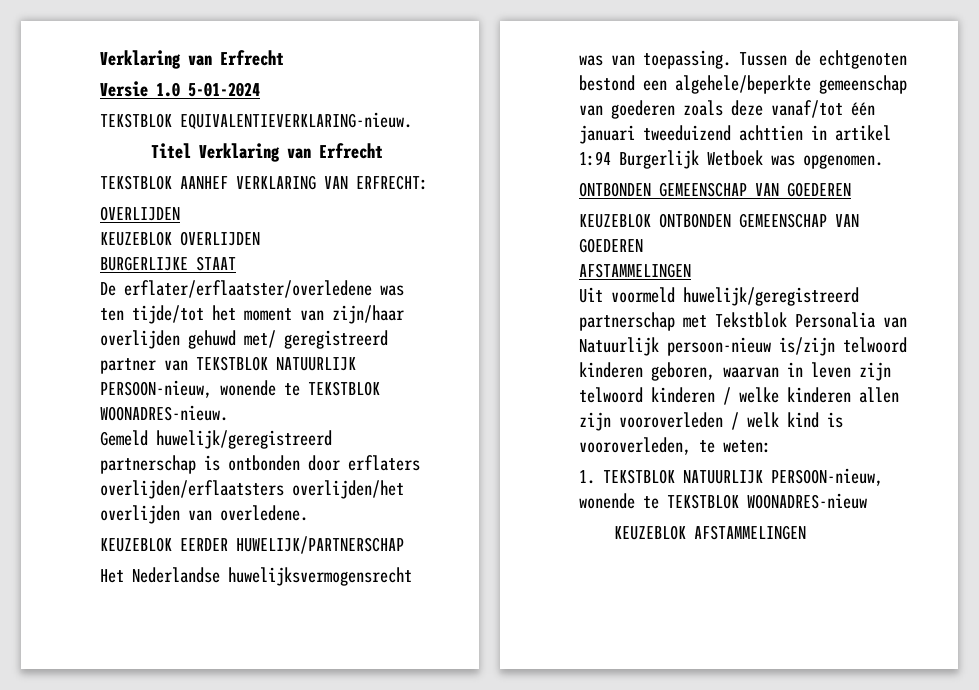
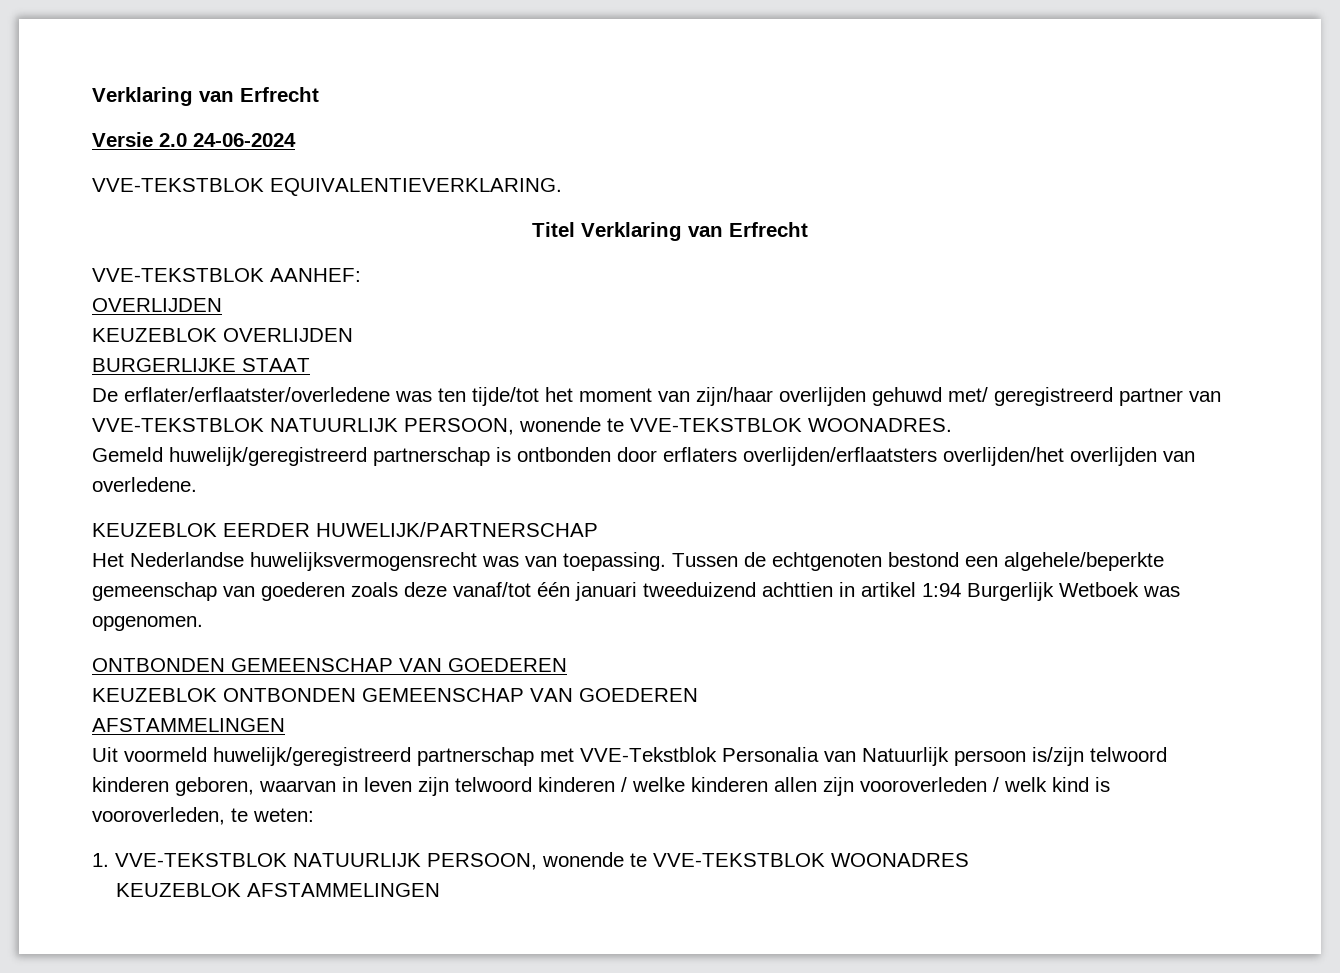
- Versie 1.0 5-01-2024
- TEKSTBLOK EQUIVALENTIEVERKLARING-nieuw.
+ Versie 2.0 24-06-2024
+ VVE-TEKSTBLOK EQUIVALENTIEVERKLARING.
- TEKSTBLOK AANHEF VERKLARING VAN ERFRECHT:
+ VVE-TEKSTBLOK AANHEF:
- De erflater/erflaatster/overledene was ten tijde/tot het moment van zijn/haar overlijden gehuwd met/ geregistreerd partner van TEKSTBLOK NATUURLIJK PERSOON-nieuw, wonende te TEKSTBLOK WOONADRES-nieuw.
+ De erflater/erflaatster/overledene was ten tijde/tot het moment van zijn/haar overlijden gehuwd met/ geregistreerd partner van VVE-TEKSTBLOK NATUURLIJK PERSOON, wonende te VVE-TEKSTBLOK WOONADRES.
- Uit voormeld huwelijk/geregistreerd partnerschap met Tekstblok Personalia van Natuurlijk persoon-nieuw is/zijn telwoord kinderen geboren, waarvan in leven zijn telwoord kinderen / welke kinderen allen zijn vooroverleden / welk kind is vooroverleden, te weten:
+ Uit voormeld huwelijk/geregistreerd partnerschap met VVE-Tekstblok Personalia van Natuurlijk persoon is/zijn telwoord kinderen geboren, waarvan in leven zijn telwoord kinderen / welke kinderen allen zijn vooroverleden / welk kind is vooroverleden, te weten:
- 1. TEKSTBLOK NATUURLIJK PERSOON-nieuw, wonende te TEKSTBLOK WOONADRES-nieuw
+ 1. VVE-TEKSTBLOK NATUURLIJK PERSOON, wonende te VVE-TEKSTBLOK WOONADRES

